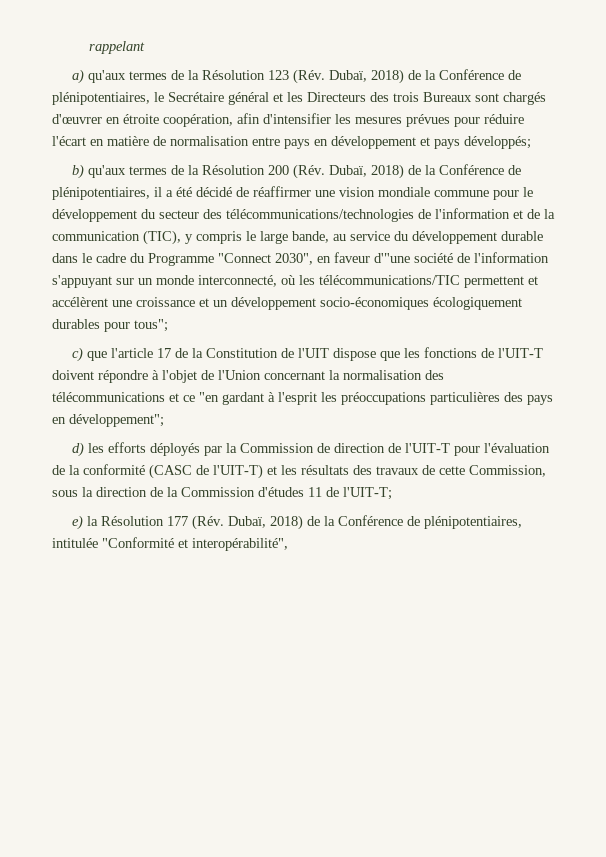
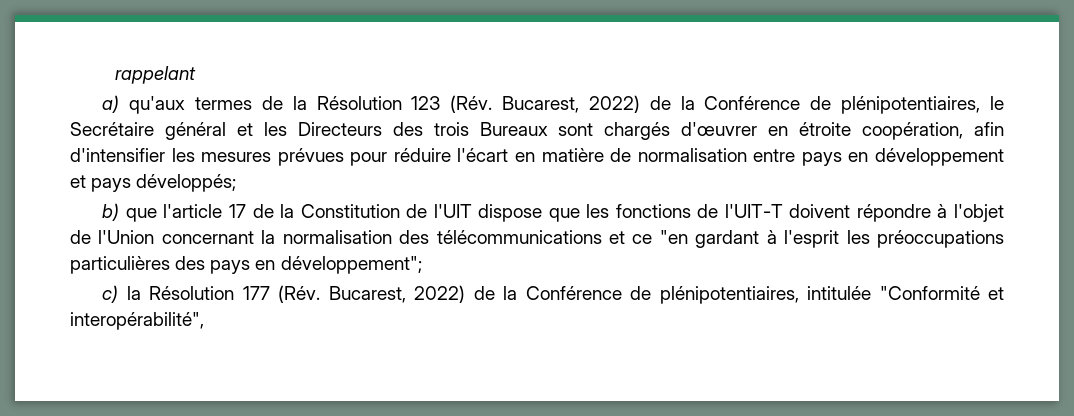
- a) qu'aux termes de la Résolution 123 (Rév. Dubaï, 2018) de la Conférence de plénipotentiaires, le Secrétaire général et les Directeurs des trois Bureaux sont chargés d'œuvrer en étroite coopération, afin d'intensifier les mesures prévues pour réduire l'écart en matière de normalisation entre pays en développement et pays développés;
+ a) qu'aux termes de la Résolution 123 (Rév. Bucarest, 2022) de la Conférence de plénipotentiaires, le Secrétaire général et les Directeurs des trois Bureaux sont chargés d'œuvrer en étroite coopération, afin d'intensifier les mesures prévues pour réduire l'écart en matière de normalisation entre pays en développement et pays développés;
- b) qu'aux termes de la Résolution 200 (Rév. Dubaï, 2018) de la Conférence de plénipotentiaires, il a été décidé de réaffirmer une vision mondiale commune pour le développement du secteur des télécommunications/technologies de l'information et de la communication (TIC), y compris le large bande, au service du développement durable dans le cadre du Programme "Connect 2030", en faveur d'"une société de l'information s'appuyant sur un monde interconnecté, où les télécommunications/TIC permettent et accélèrent une croissance et un développement socio-économiques écologiquement durables pour tous";
- c) que l'article 17 de la Constitution de l'UIT dispose que les fonctions de l'UIT-T doivent répondre à l'objet de l'Union concernant la normalisation des télécommunications et ce "en gardant à l'esprit les préoccupations particulières des pays en développement";
+ b) que l'article 17 de la Constitution de l'UIT dispose que les fonctions de l'UIT-T doivent répondre à l'objet de l'Union concernant la normalisation des télécommunications et ce "en gardant à l'esprit les préoccupations particulières des pays en développement";
- d) les efforts déployés par la Commission de direction de l'UIT-T pour l'évaluation de la conformité (CASC de l'UIT-T) et les résultats des travaux de cette Commission, sous la direction de la Commission d'études 11 de l'UIT-T;
- e) la Résolution 177 (Rév. Dubaï, 2018) de la Conférence de plénipotentiaires, intitulée "Conformité et interopérabilité",
+ c) la Résolution 177 (Rév. Bucarest, 2022) de la Conférence de plénipotentiaires, intitulée "Conformité et interopérabilité",

